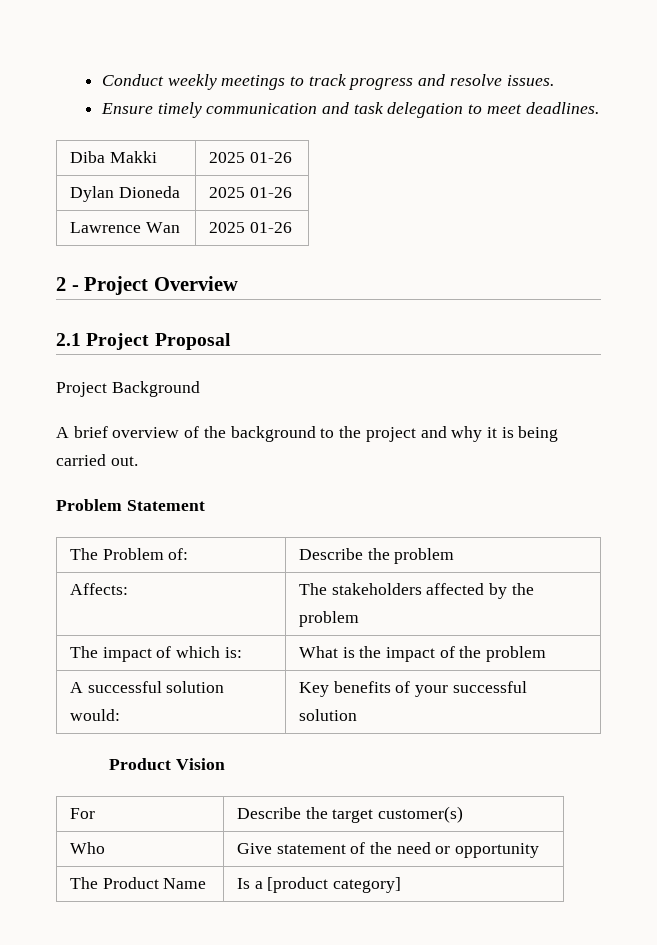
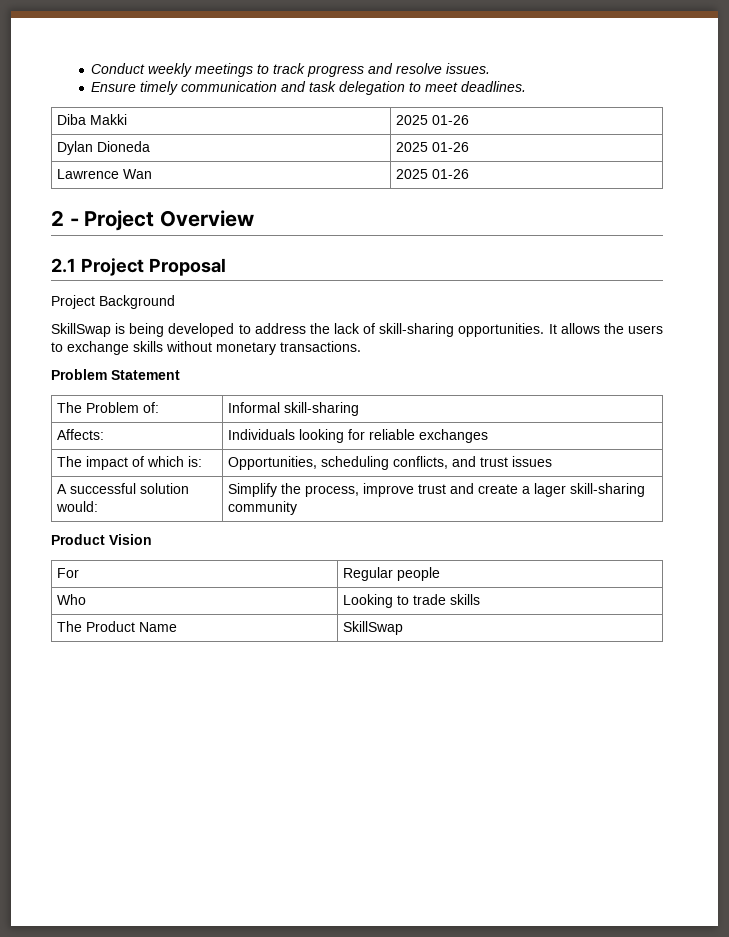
- A brief overview of the background to the project and why it is being carried out.
+ SkillSwap is being developed to address the lack of skill-sharing opportunities. It allows the users to exchange skills without monetary transactions.
- The Problem of: | Describe the problem
- Affects: | The stakeholders affected by the problem
+ The Problem of: | Informal skill-sharing
+ Affects: | Individuals looking for reliable exchanges
- The impact of which is: | What is the impact of the problem
- A successful solution would: | Key benefits of your successful solution
+ The impact of which is: | Opportunities, scheduling conflicts, and trust issues
+ A successful solution would: | Simplify the process, improve trust and create a lager skill-sharing community
  Product Vision
- For | Describe the target customer(s)
- Who | Give statement of the need or opportunity
+ For | Regular people
+ Who | Looking to trade skills
- The Product Name | Is a [product category]
+ The Product Name | SkillSwap

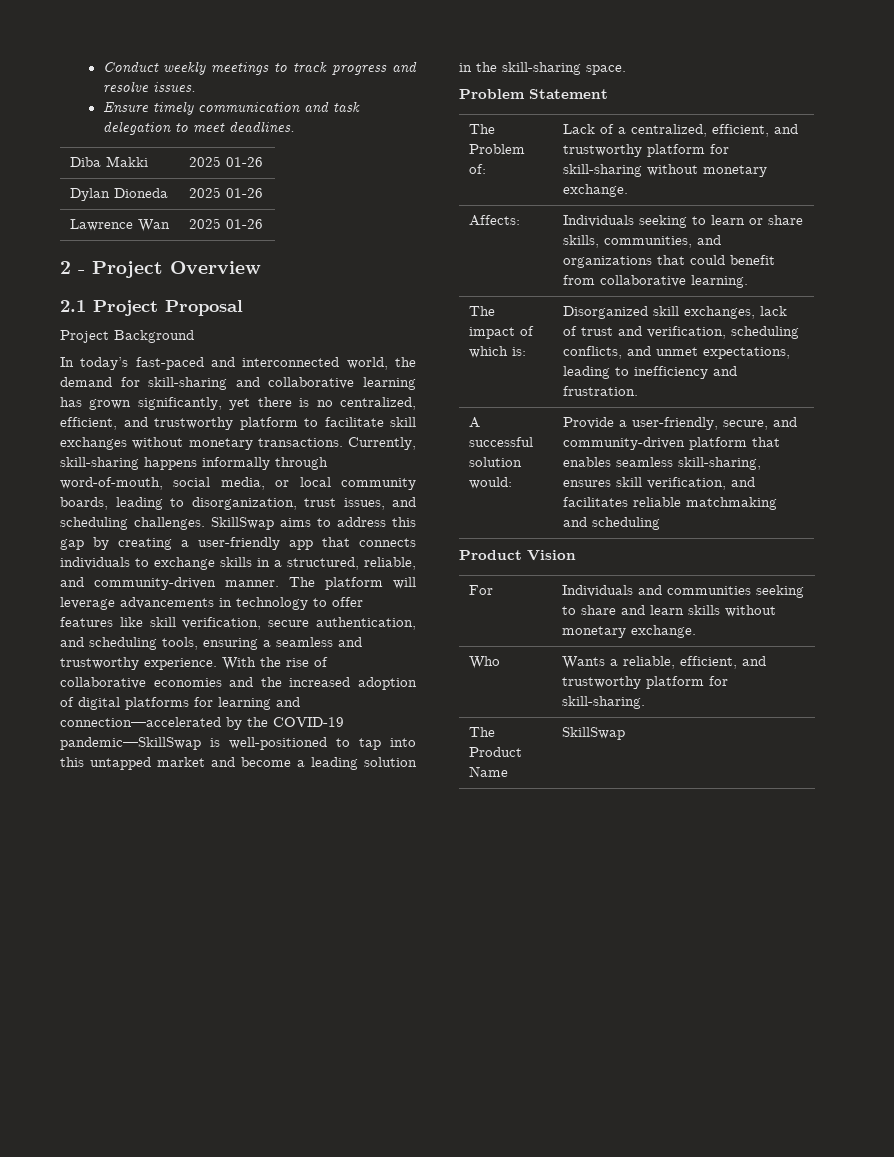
- SkillSwap is being developed to address the lack of skill-sharing opportunities. It allows the users to exchange skills without monetary transactions.
+ In today’s fast-paced and interconnected world, the demand for skill-sharing and collaborative learning has grown significantly, yet there is no centralized, efficient, and trustworthy platform to facilitate skill exchanges without monetary transactions. Currently, skill-sharing happens informally through word-of-mouth, social media, or local community boards, leading to disorganization, trust issues, and scheduling challenges. SkillSwap aims to address this gap by creating a user-friendly app that connects individuals to exchange skills in a structured, reliable, and community-driven manner. The platform will leverage advancements in technology to offer features like skill verification, secure authentication, and scheduling tools, ensuring a seamless and trustworthy experience. With the rise of collaborative economies and the increased adoption of digital platforms for learning and connection—accelerated by the COVID-19 pandemic—SkillSwap is well-positioned to tap into this untapped market and become a leading solution in the skill-sharing space.
- The Problem of: | Informal skill-sharing
- Affects: | Individuals looking for reliable exchanges
+ The Problem of: | Lack of a centralized, efficient, and trustworthy platform for skill-sharing without monetary exchange.
+ Affects: | Individuals seeking to learn or share skills, communities, and organizations that could benefit from collaborative learning.
- The impact of which is: | Opportunities, scheduling conflicts, and trust issues
- A successful solution would: | Simplify the process, improve trust and create a lager skill-sharing community
+ The impact of which is: | Disorganized skill exchanges, lack of trust and verification, scheduling conflicts, and unmet expectations, leading to inefficiency and frustration.
+ A successful solution would: | Provide a user-friendly, secure, and community-driven platform that enables seamless skill-sharing, ensures skill verification, and facilitates reliable matchmaking and scheduling
  Product Vision
- For | Regular people
- Who | Looking to trade skills
+ For | Individuals and communities seeking to share and learn skills without monetary exchange.
+ Who | Wants a reliable, efficient, and trustworthy platform for skill-sharing.

